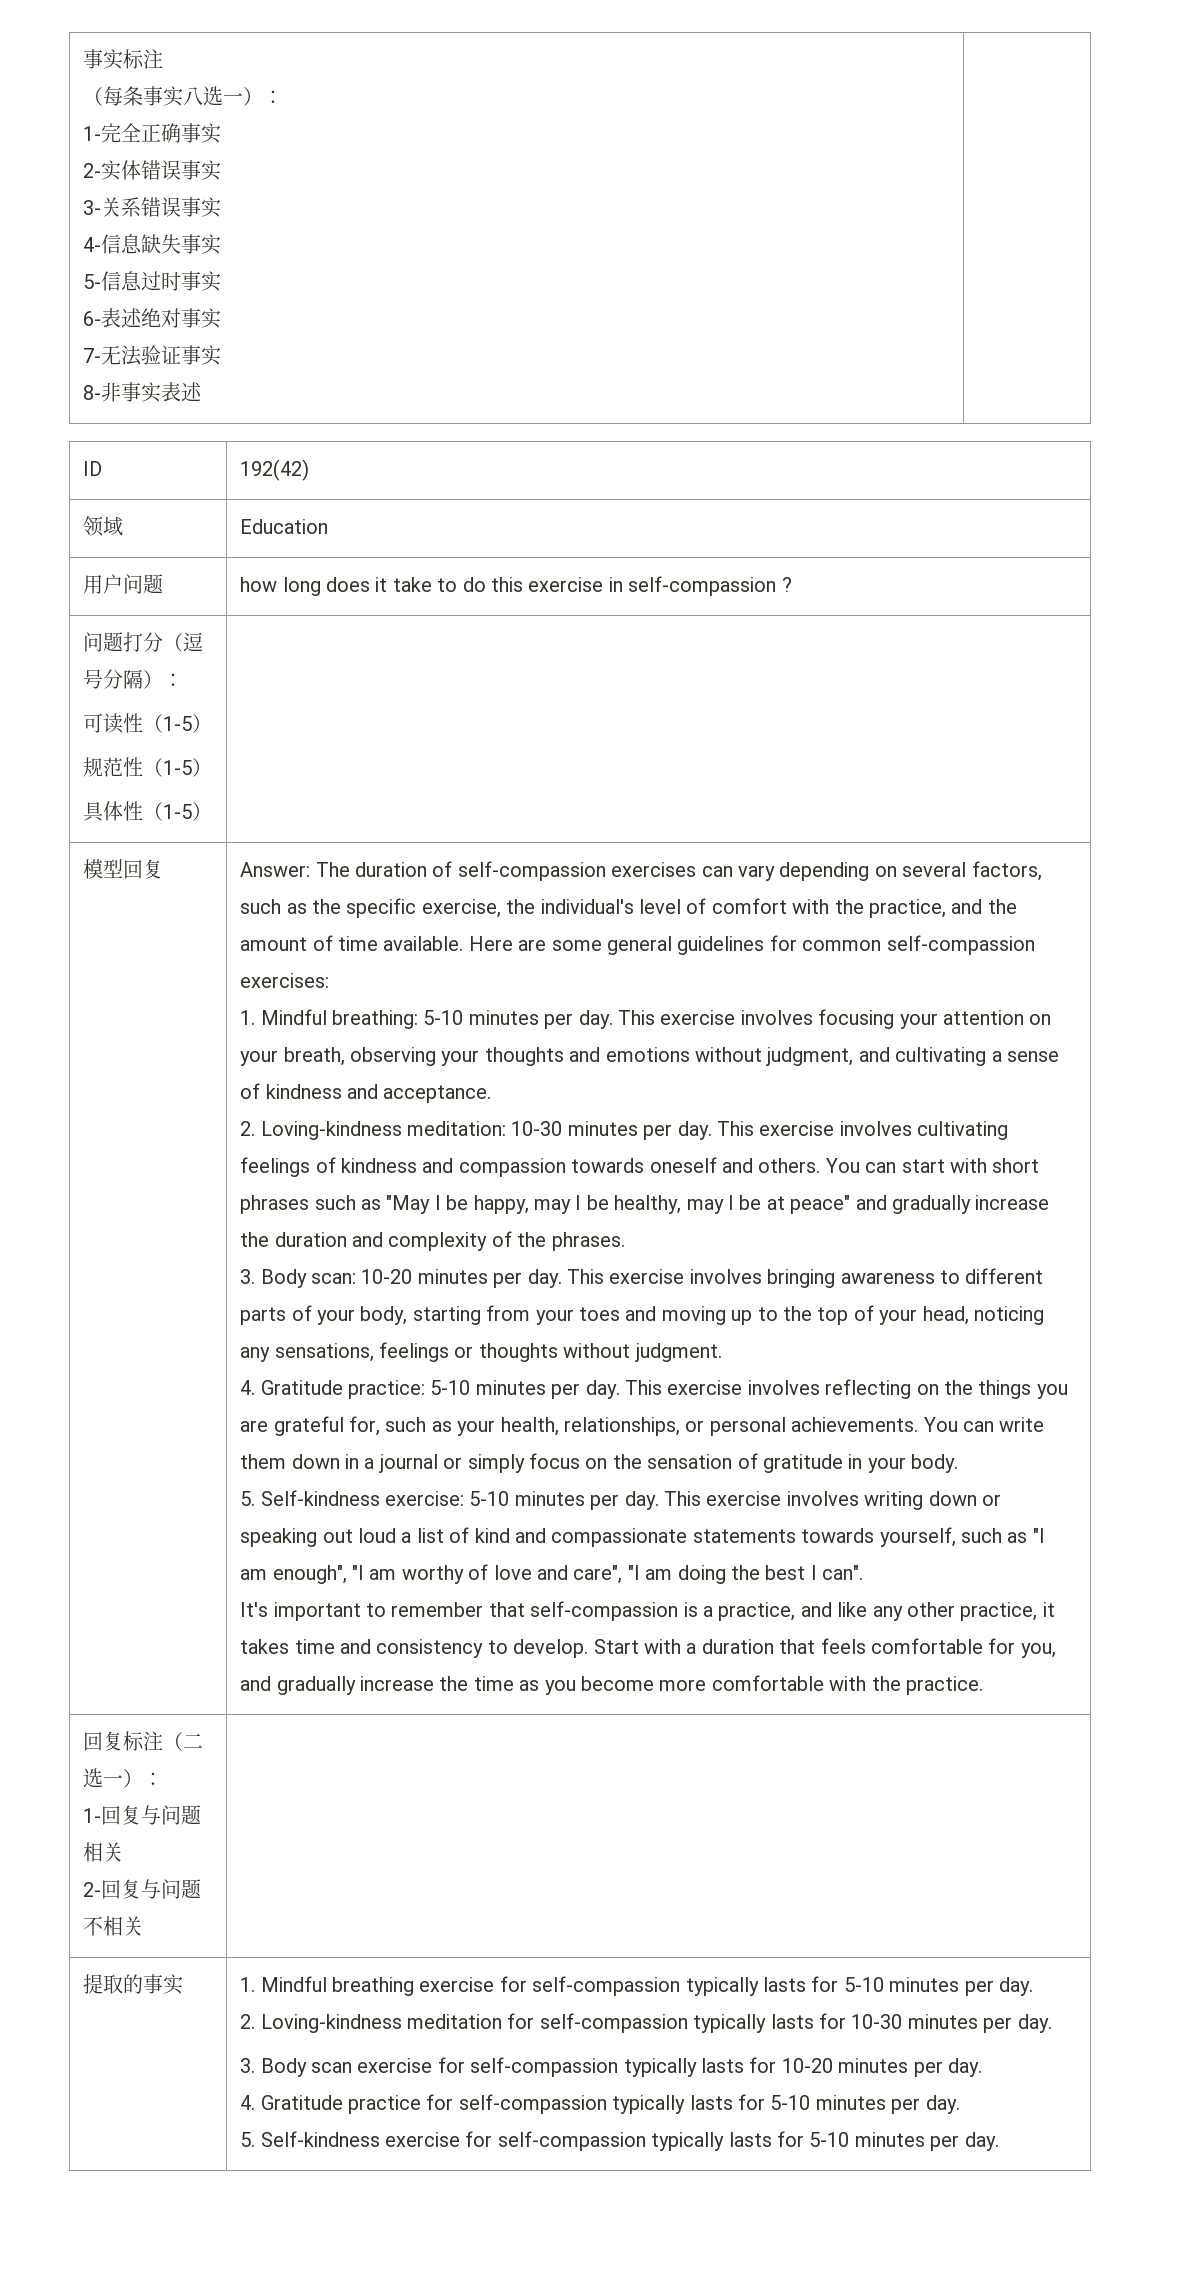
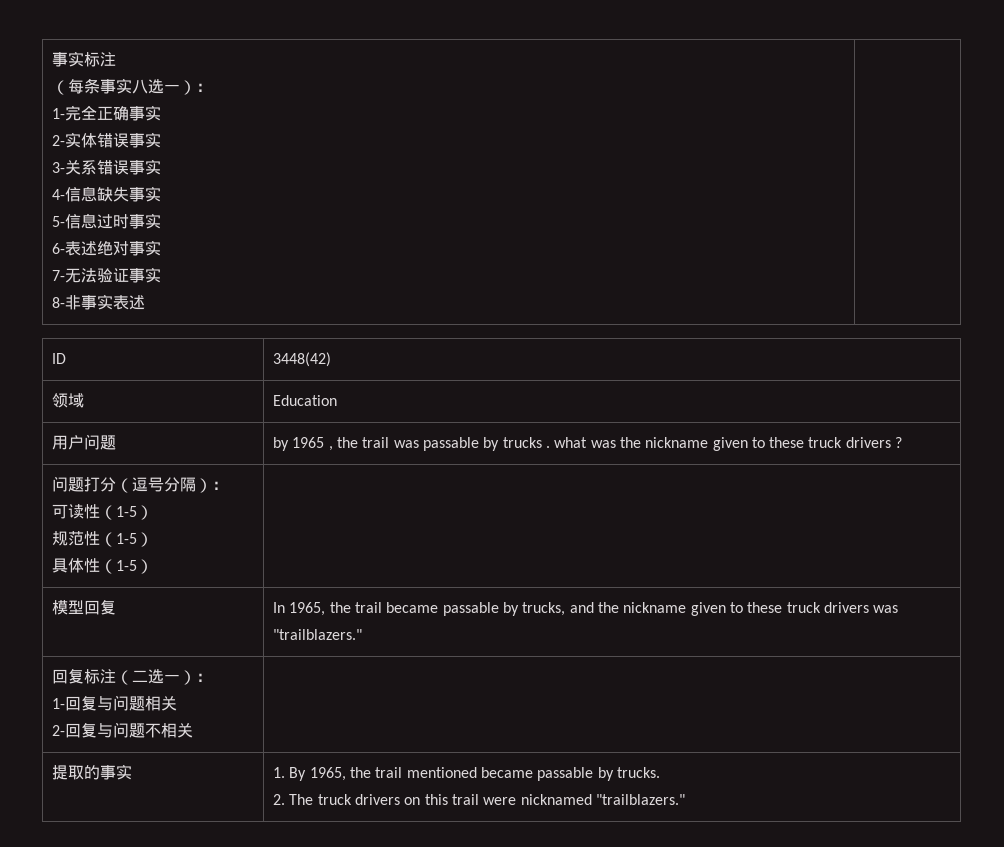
- ID | 192(42)
+ ID | 3448(42)
- 用户问题 | how long does it take to do this exercise in self-compassion ?
+ 用户问题 | by 1965 , the trail was passable by trucks . what was the nickname given to these truck drivers ?
- Answer: The duration of self-compassion exercises can vary depending on several factors, such as the specific exercise, the individual's level of comfort with the practice, and the amount of time available. Here are some general guidelines for common self-compassion exercises:
- 1. Mindful breathing: 5-10 minutes per day. This exercise involves focusing your attention on your breath, observing your thoughts and emotions without judgment, and cultivating a sense of kindness and acceptance.
- 2. Loving-kindness meditation: 10-30 minutes per day. This exercise involves cultivating feelings of kindness and compassion towards oneself and others. You can start with short phrases such as "May I be happy, may I be healthy, may I be at peace" and gradually increase the duration and complexity of the phrases.
- 3. Body scan: 10-20 minutes per day. This exercise involves bringing awareness to different parts of your body, starting from your toes and moving up to the top of your head, noticing any sensations, feelings or thoughts without judgment.
- 4. Gratitude practice: 5-10 minutes per day. This exercise involves reflecting on the things you are grateful for, such as your health, relationships, or personal achievements. You can write them down in a journal or simply focus on the sensation of gratitude in your body.
- 5. Self-kindness exercise: 5-10 minutes per day. This exercise involves writing down or speaking out loud a list of kind and compassionate statements towards yourself, such as "I am enough", "I am worthy of love and care", "I am doing the best I can".
- It's important to remember that self-compassion is a practice, and like any other practice, it takes time and consistency to develop. Start with a duration that feels comfortable for you, and gradually increase the time as you become more comfortable with the practice.
+ In 1965, the trail became passable by trucks, and the nickname given to these truck drivers was "trailblazers."
- 1. Mindful breathing exercise for self-compassion typically lasts for 5-10 minutes per day.
- 2. Loving-kindness meditation for self-compassion typically lasts for 10-30 minutes per day.
- 3. Body scan exercise for self-compassion typically lasts for 10-20 minutes per day.
- 4. Gratitude practice for self-compassion typically lasts for 5-10 minutes per day.
- 5. Self-kindness exercise for self-compassion typically lasts for 5-10 minutes per day.
+ 1. By 1965, the trail mentioned became passable by trucks.
+ 2. The truck drivers on this trail were nicknamed "trailblazers."

